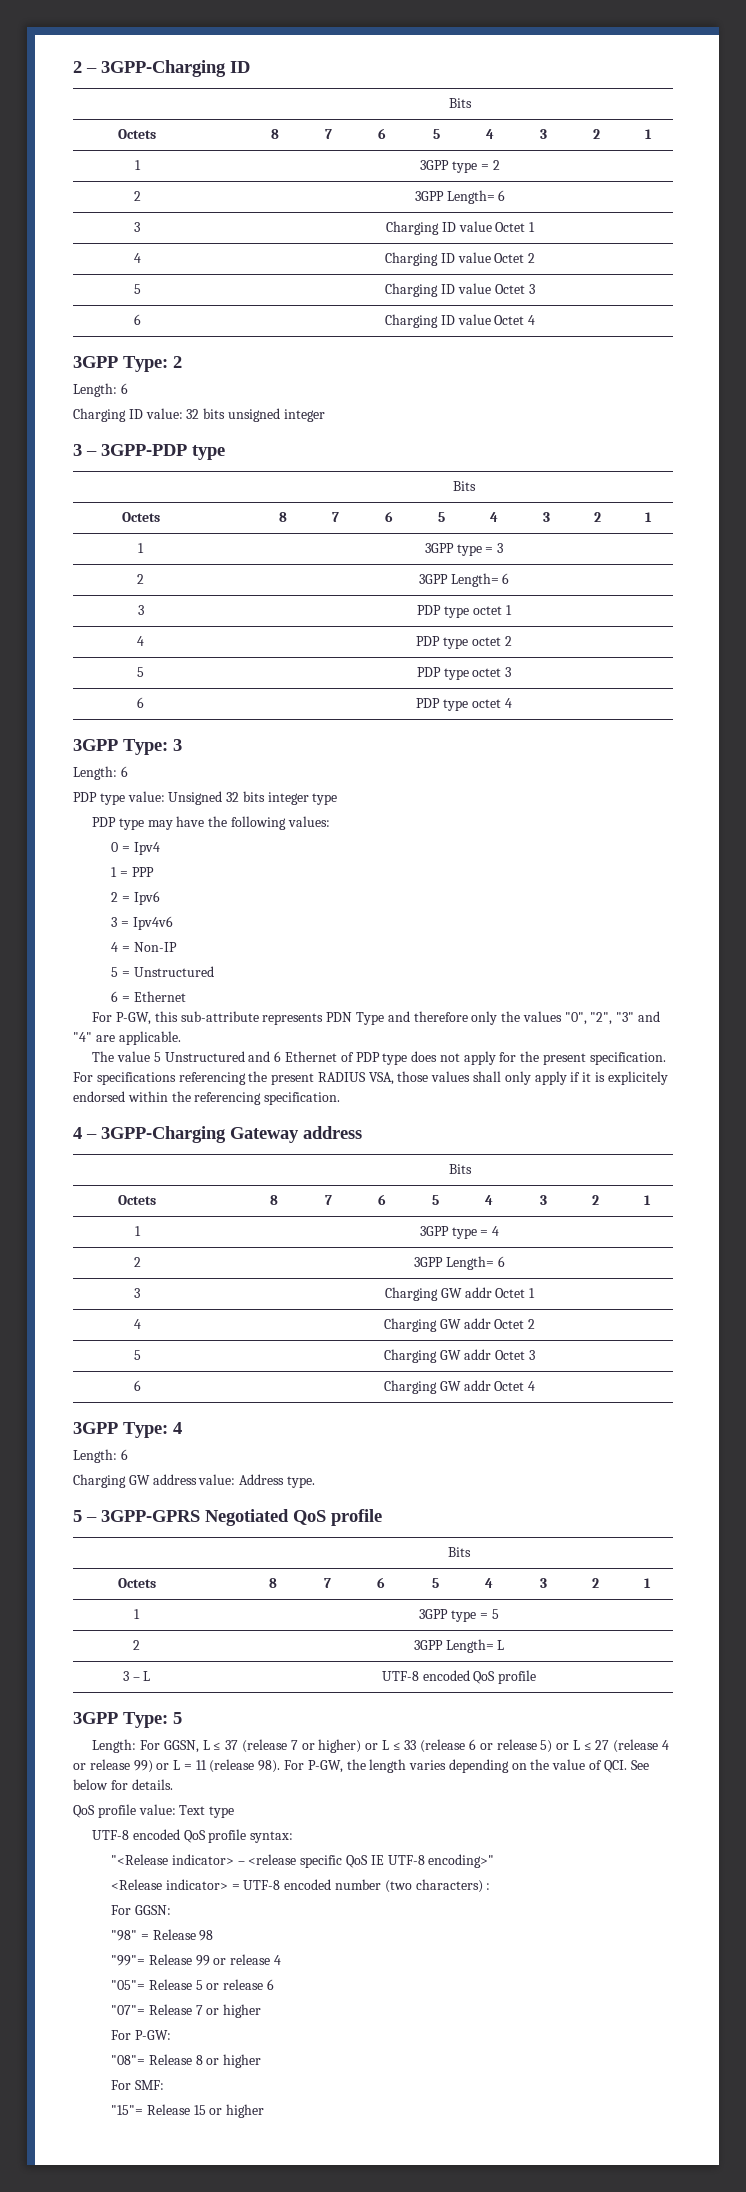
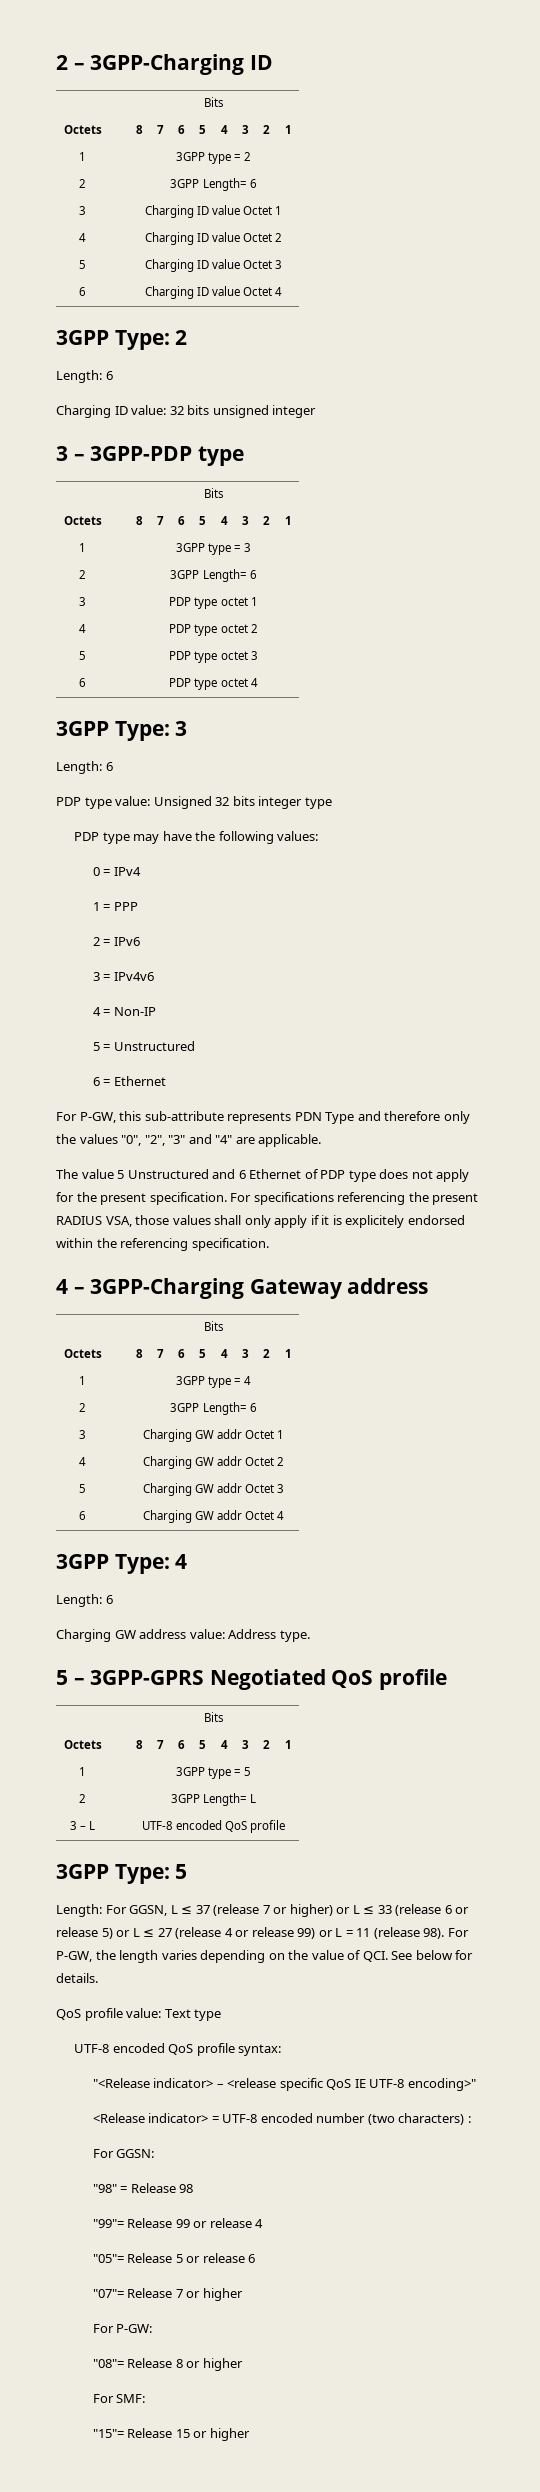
- 0 = Ipv4
+ 0 = IPv4
- 2 = Ipv6
+ 2 = IPv6
- 3 = Ipv4v6
+ 3 = IPv4v6

